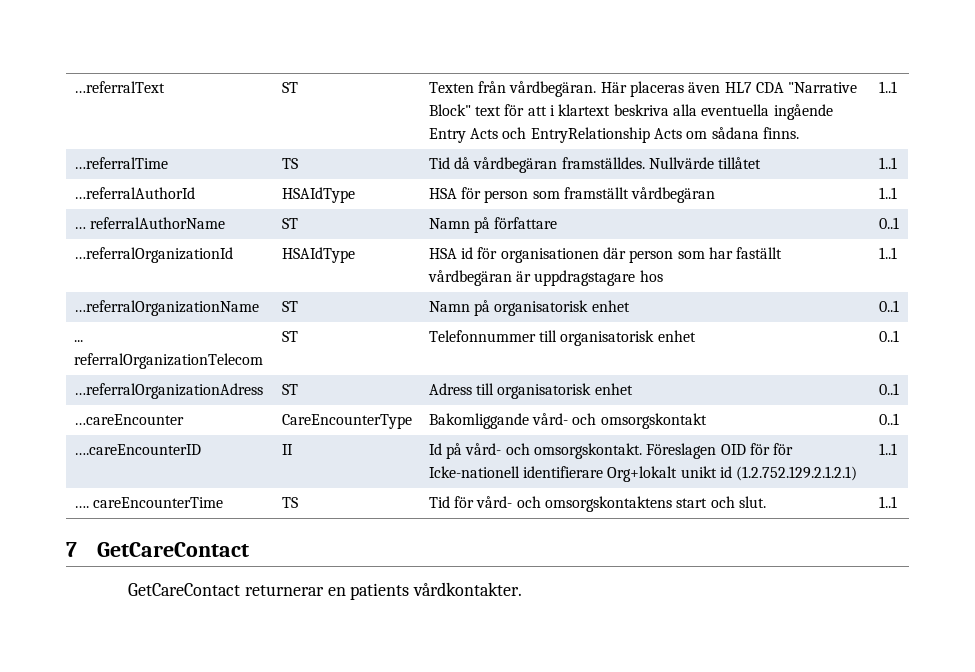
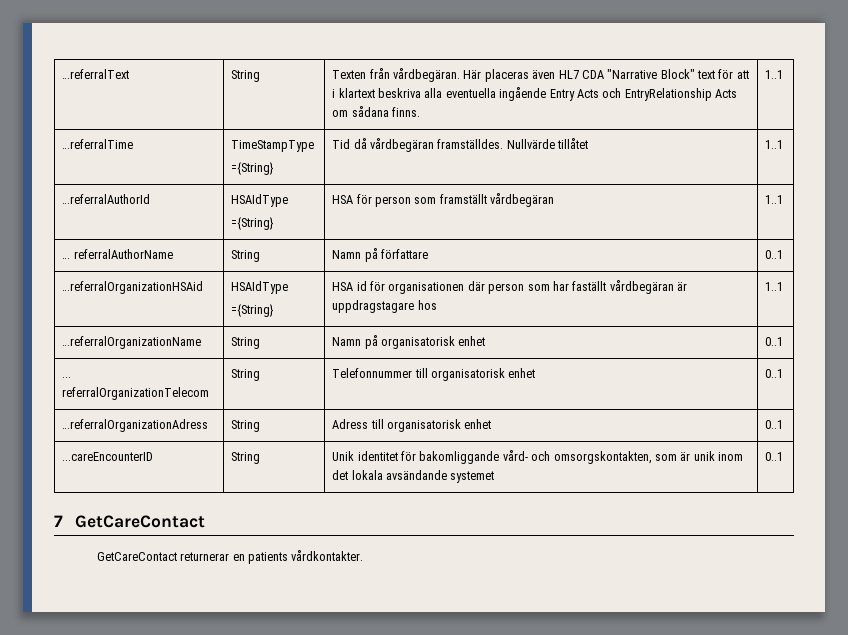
- …referralText | ST | Texten från vårdbegäran. Här placeras även HL7 CDA "Narrative Block" text för att i klartext beskriva alla eventuella ingående Entry Acts och EntryRelationship Acts om sådana finns. | 1..1
+ …referralText | String | Texten från vårdbegäran. Här placeras även HL7 CDA "Narrative Block" text för att i klartext beskriva alla eventuella ingående Entry Acts och EntryRelationship Acts om sådana finns. | 1..1
- …referralTime | TS | Tid då vårdbegäran framställdes. Nullvärde tillåtet | 1..1
+ …referralTime | TimeStampType
+ ={String} | Tid då vårdbegäran framställdes. Nullvärde tillåtet | 1..1
- …referralAuthorId | HSAIdType | HSA för person som framställt vårdbegäran | 1..1
+ …referralAuthorId | HSAIdType
+ ={String} | HSA för person som framställt vårdbegäran | 1..1
- … referralAuthorName | ST | Namn på författare | 0..1
+ … referralAuthorName | String | Namn på författare | 0..1
- …referralOrganizationId | HSAIdType | HSA id för organisationen där person som har faställt vårdbegäran är uppdragstagare hos | 1..1
+ …referralOrganizationHSAid | HSAIdType
+ ={String} | HSA id för organisationen där person som har faställt vårdbegäran är uppdragstagare hos | 1..1
- …referralOrganizationName | ST | Namn på organisatorisk enhet | 0..1
+ …referralOrganizationName | String | Namn på organisatorisk enhet | 0..1
- ... referralOrganizationTelecom | ST | Telefonnummer till organisatorisk enhet | 0..1
+ ... referralOrganizationTelecom | String | Telefonnummer till organisatorisk enhet | 0..1
- …referralOrganizationAdress | ST | Adress till organisatorisk enhet | 0..1
+ …referralOrganizationAdress | String | Adress till organisatorisk enhet | 0..1
- …careEncounter | CareEncounterType | Bakomliggande vård- och omsorgskontakt | 0..1
- ….careEncounterID | II | Id på vård- och omsorgskontakt. Föreslagen OID för för Icke-nationell identifierare Org+lokalt unikt id (1.2.752.129.2.1.2.1) | 1..1
- …. careEncounterTime | TS | Tid för vård- och omsorgskontaktens start och slut. | 1..1
+ ...careEncounterID | String | Unik identitet för bakomliggande vård- och omsorgskontakten, som är unik inom det lokala avsändande systemet | 0..1

